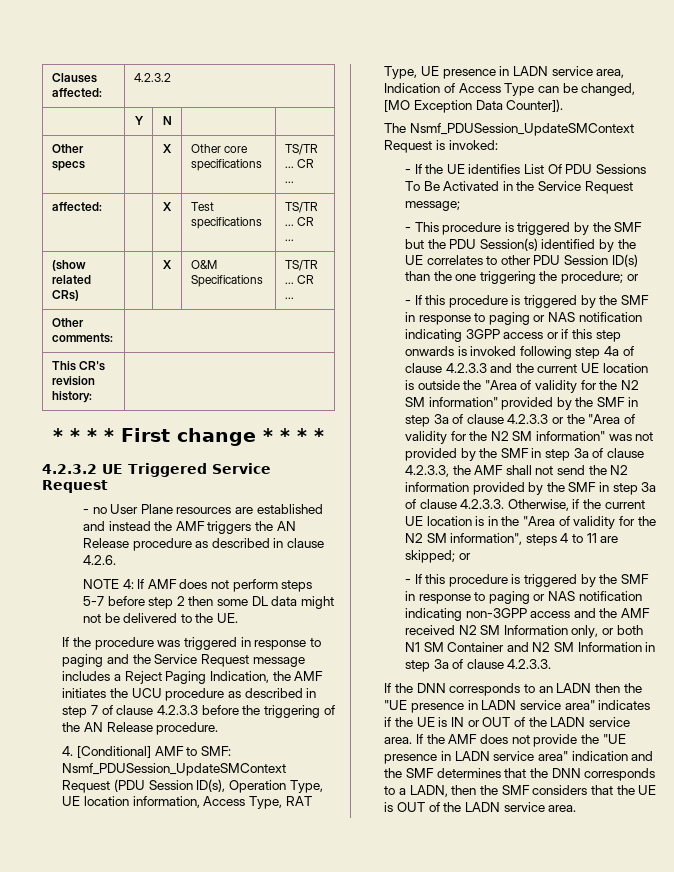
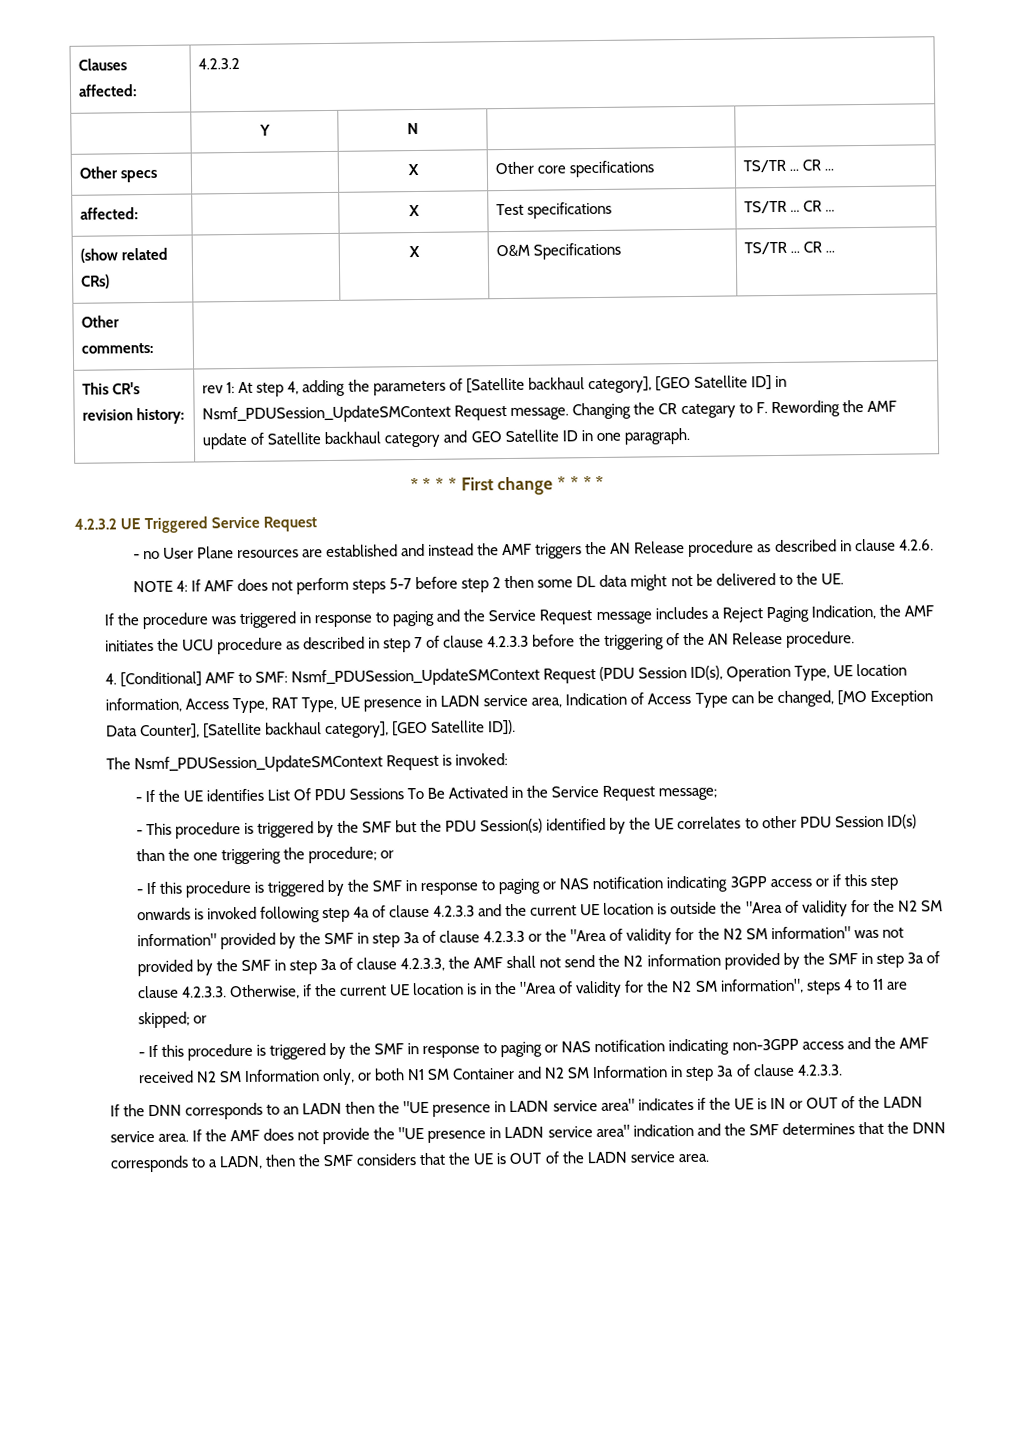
+ rev 1: At step 4, adding the parameters of [Satellite backhaul category], [GEO Satellite ID] in Nsmf_PDUSession_UpdateSMContext Request message. Changing the CR categary to F. Rewording the AMF update of Satellite backhaul category and GEO Satellite ID in one paragraph.
- 4. [Conditional] AMF to SMF: Nsmf_PDUSession_UpdateSMContext Request (PDU Session ID(s), Operation Type, UE location information, Access Type, RAT Type, UE presence in LADN service area, Indication of Access Type can be changed, [MO Exception Data Counter]).
+ 4. [Conditional] AMF to SMF: Nsmf_PDUSession_UpdateSMContext Request (PDU Session ID(s), Operation Type, UE location information, Access Type, RAT Type, UE presence in LADN service area, Indication of Access Type can be changed, [MO Exception Data Counter], [Satellite backhaul category], [GEO Satellite ID]).

